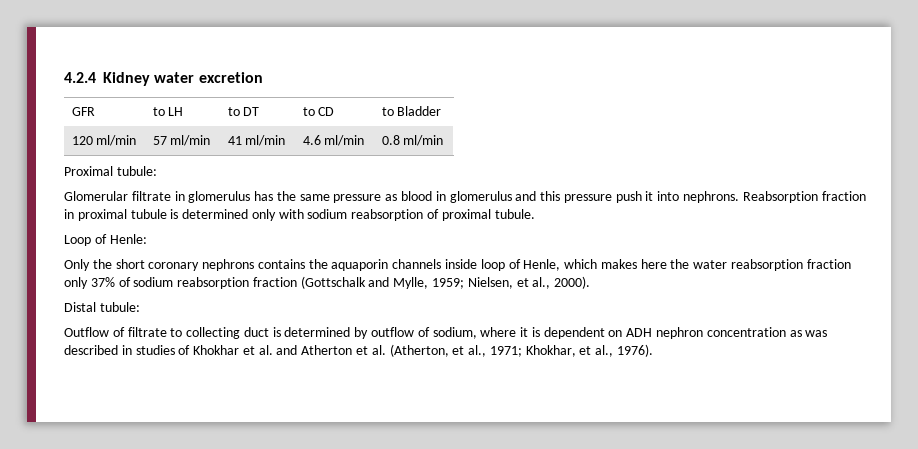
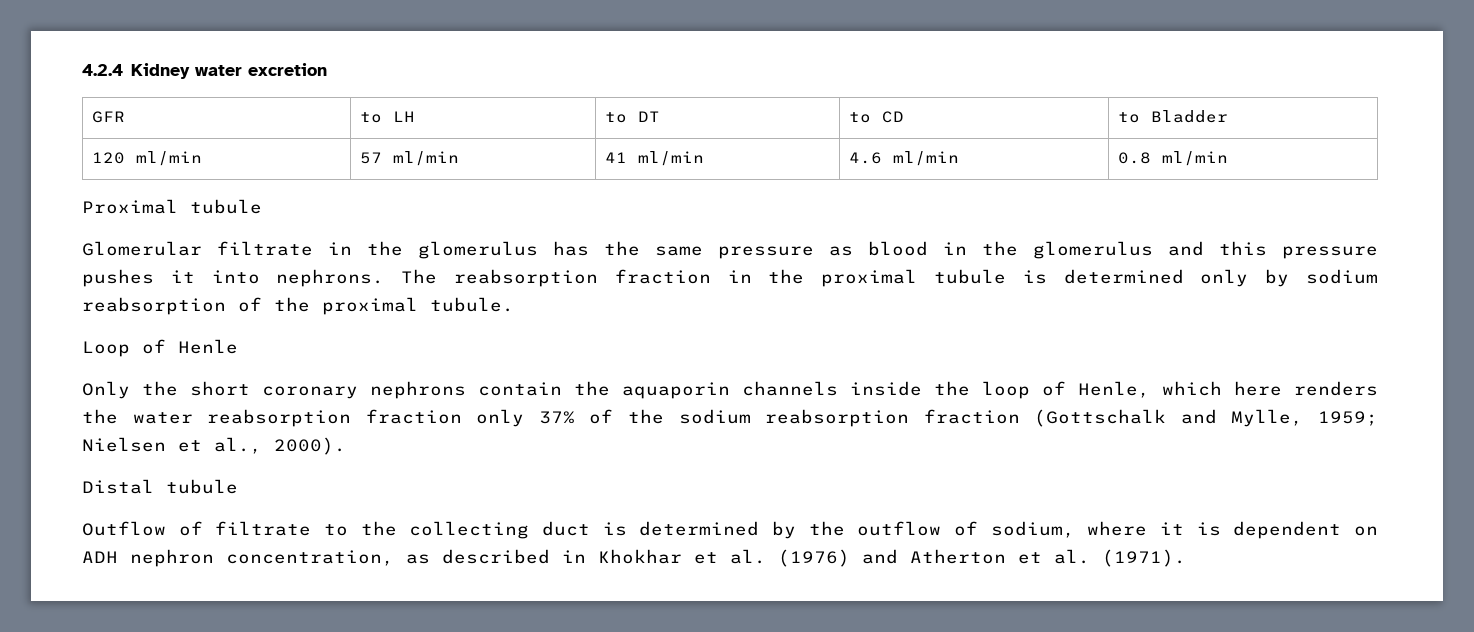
- Proximal tubule:
+ Proximal tubule
- Glomerular filtrate in glomerulus has the same pressure as blood in glomerulus and this pressure push it into nephrons.
+ Glomerular filtrate in the glomerulus has the same pressure as blood in the glomerulus and this pressure pushes it into nephrons.
- Reabsorption fraction in proximal tubule is determined only with sodium reabsorption of proximal tubule.
+ The reabsorption fraction in the proximal tubule is determined only by sodium reabsorption of the proximal tubule.
- Loop of Henle:
+ Loop of Henle
- Only the short coronary nephrons contains the aquaporin channels inside loop of Henle, which makes here the water reabsorption fraction only 37% of sodium reabsorption fraction (Gottschalk and Mylle, 1959; Nielsen, et al., 2000).
+ Only the short coronary nephrons contain the aquaporin channels inside the loop of Henle, which here renders the water reabsorption fraction only 37% of the sodium reabsorption fraction (Gottschalk and Mylle, 1959; Nielsen et al., 2000).
- Distal tubule:
+ Distal tubule
- Outflow of filtrate to collecting duct is determined by outflow of sodium, where it is dependent on ADH nephron concentration as was described in studies of Khokhar et al. and Atherton et al. (Atherton, et al., 1971; Khokhar, et al., 1976).
+ Outflow of filtrate to the collecting duct is determined by the outflow of sodium, where it is dependent on ADH nephron concentration, as described in Khokhar et al. (1976) and Atherton et al. (1971).

